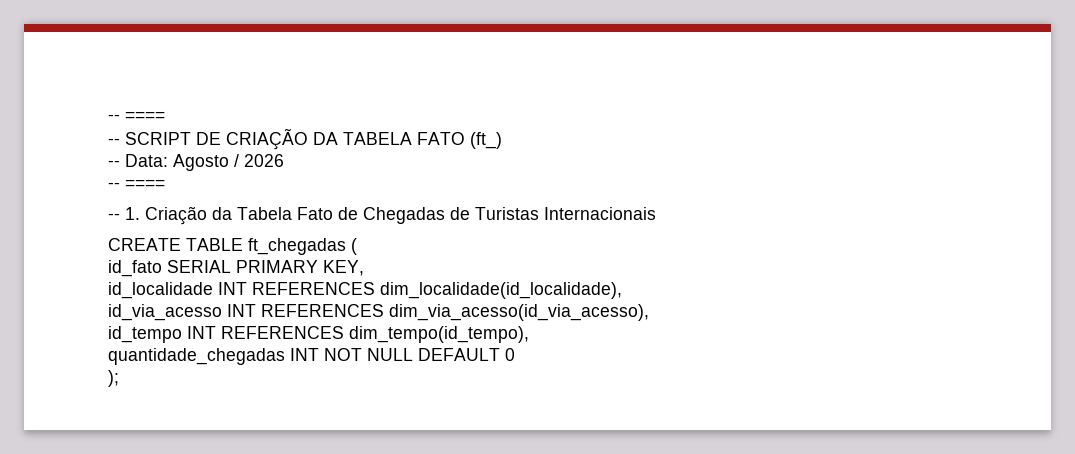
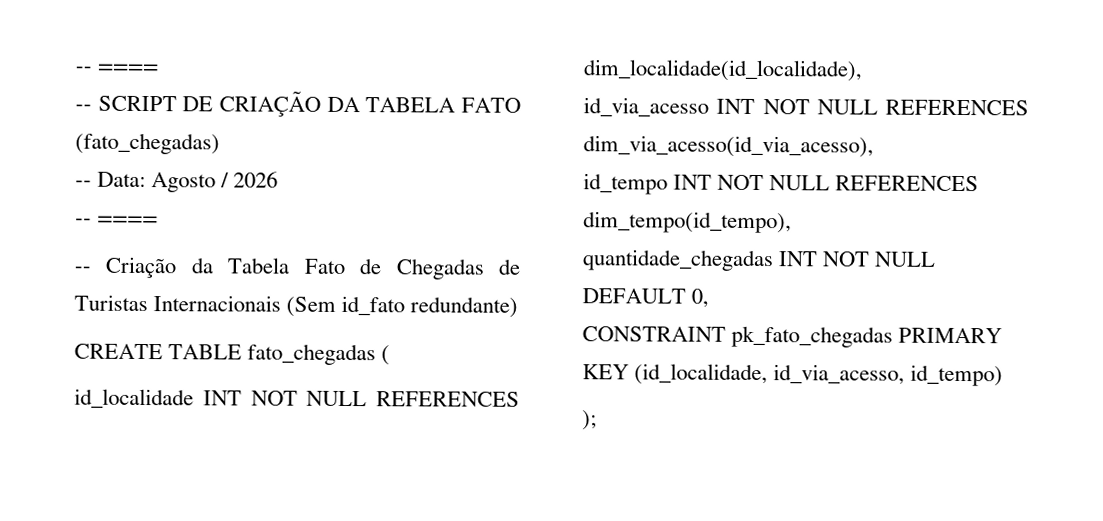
- -- SCRIPT DE CRIAÇÃO DA TABELA FATO (ft_)
+ -- SCRIPT DE CRIAÇÃO DA TABELA FATO (fato_chegadas)
- -- 1. Criação da Tabela Fato de Chegadas de Turistas Internacionais
+ -- Criação da Tabela Fato de Chegadas de Turistas Internacionais (Sem id_fato redundante)
- CREATE TABLE ft_chegadas (
+ CREATE TABLE fato_chegadas (
- id_fato SERIAL PRIMARY KEY,
- id_localidade INT REFERENCES dim_localidade(id_localidade),
+ id_localidade INT NOT NULL REFERENCES dim_localidade(id_localidade),
- id_via_acesso INT REFERENCES dim_via_acesso(id_via_acesso),
+ id_via_acesso INT NOT NULL REFERENCES dim_via_acesso(id_via_acesso),
- id_tempo INT REFERENCES dim_tempo(id_tempo),
+ id_tempo INT NOT NULL REFERENCES dim_tempo(id_tempo),
- quantidade_chegadas INT NOT NULL DEFAULT 0
+ quantidade_chegadas INT NOT NULL DEFAULT 0,
+ CONSTRAINT pk_fato_chegadas PRIMARY KEY (id_localidade, id_via_acesso, id_tempo)

